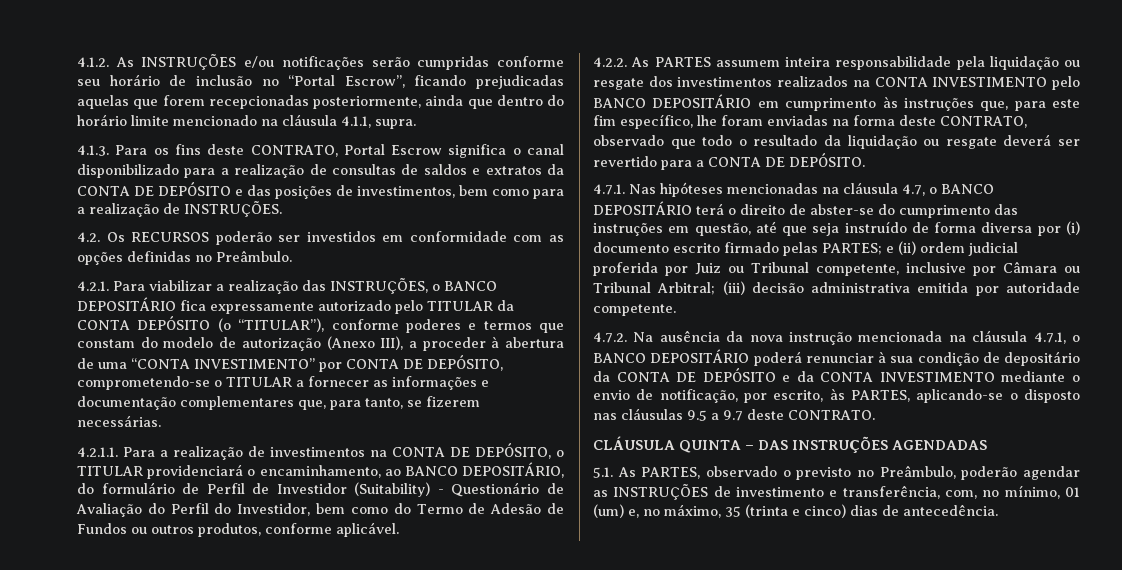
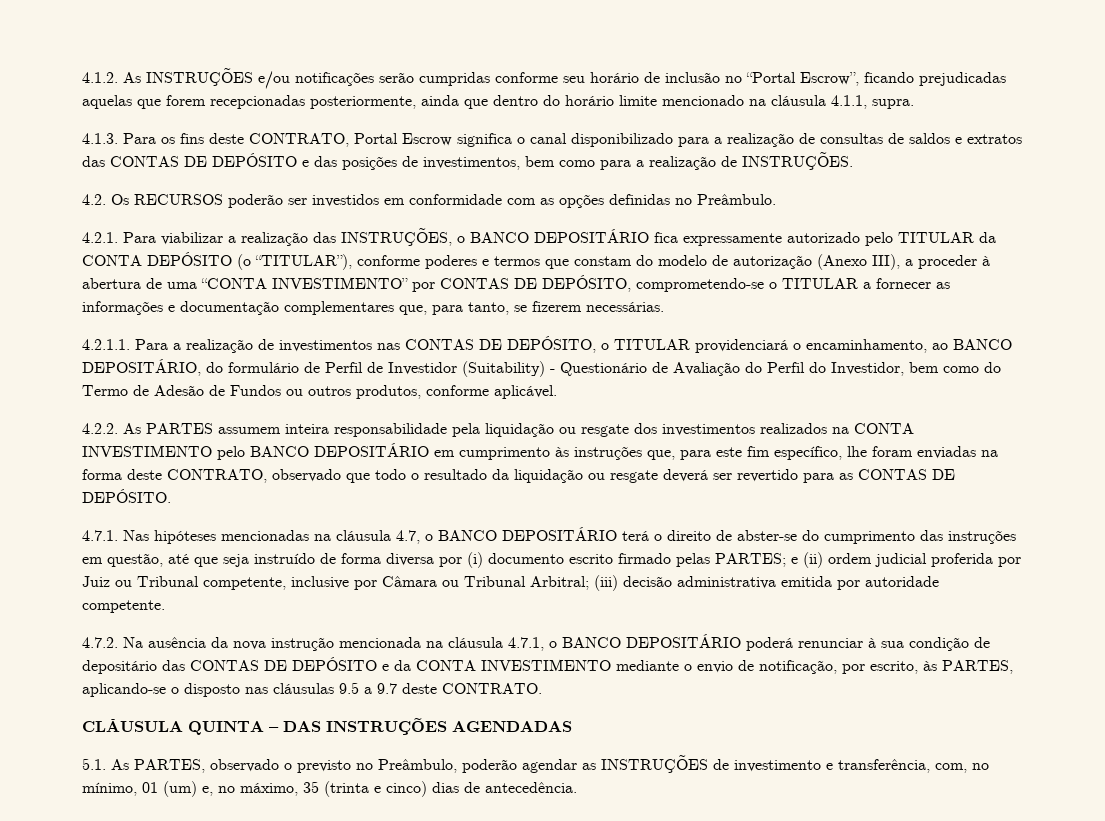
- 4.1.3. Para os fins deste CONTRATO, Portal Escrow significa o canal disponibilizado para a realização de consultas de saldos e extratos da CONTA DE DEPÓSITO e das posições de investimentos, bem como para a realização de INSTRUÇÕES.
+ 4.1.3. Para os fins deste CONTRATO, Portal Escrow significa o canal disponibilizado para a realização de consultas de saldos e extratos das CONTAS DE DEPÓSITO e das posições de investimentos, bem como para a realização de INSTRUÇÕES.
- 4.2.1. Para viabilizar a realização das INSTRUÇÕES, o BANCO DEPOSITÁRIO fica expressamente autorizado pelo TITULAR da CONTA DEPÓSITO (o “TITULAR”), conforme poderes e termos que constam do modelo de autorização (Anexo III), a proceder à abertura de uma “CONTA INVESTIMENTO” por CONTA DE DEPÓSITO, comprometendo-se o TITULAR a fornecer as informações e documentação complementares que, para tanto, se fizerem necessárias.
+ 4.2.1. Para viabilizar a realização das INSTRUÇÕES, o BANCO DEPOSITÁRIO fica expressamente autorizado pelo TITULAR da CONTA DEPÓSITO (o “TITULAR”), conforme poderes e termos que constam do modelo de autorização (Anexo III), a proceder à abertura de uma “CONTA INVESTIMENTO” por CONTAS DE DEPÓSITO, comprometendo-se o TITULAR a fornecer as informações e documentação complementares que, para tanto, se fizerem necessárias.
- 4.2.1.1. Para a realização de investimentos na CONTA DE DEPÓSITO, o TITULAR providenciará o encaminhamento, ao BANCO DEPOSITÁRIO, do formulário de Perfil de Investidor (Suitability) - Questionário de Avaliação do Perfil do Investidor, bem como do Termo de Adesão de Fundos ou outros produtos, conforme aplicável.
+ 4.2.1.1. Para a realização de investimentos nas CONTAS DE DEPÓSITO, o TITULAR providenciará o encaminhamento, ao BANCO DEPOSITÁRIO, do formulário de Perfil de Investidor (Suitability) - Questionário de Avaliação do Perfil do Investidor, bem como do Termo de Adesão de Fundos ou outros produtos, conforme aplicável.
- 4.2.2. As PARTES assumem inteira responsabilidade pela liquidação ou resgate dos investimentos realizados na CONTA INVESTIMENTO pelo BANCO DEPOSITÁRIO em cumprimento às instruções que, para este fim específico, lhe foram enviadas na forma deste CONTRATO, observado que todo o resultado da liquidação ou resgate deverá ser revertido para a CONTA DE DEPÓSITO.
+ 4.2.2. As PARTES assumem inteira responsabilidade pela liquidação ou resgate dos investimentos realizados na CONTA INVESTIMENTO pelo BANCO DEPOSITÁRIO em cumprimento às instruções que, para este fim específico, lhe foram enviadas na forma deste CONTRATO, observado que todo o resultado da liquidação ou resgate deverá ser revertido para as CONTAS DE DEPÓSITO.
- 4.7.2. Na ausência da nova instrução mencionada na cláusula 4.7.1, o BANCO DEPOSITÁRIO poderá renunciar à sua condição de depositário da CONTA DE DEPÓSITO e da CONTA INVESTIMENTO mediante o envio de notificação, por escrito, às PARTES, aplicando-se o disposto nas cláusulas 9.5 a 9.7 deste CONTRATO.
+ 4.7.2. Na ausência da nova instrução mencionada na cláusula 4.7.1, o BANCO DEPOSITÁRIO poderá renunciar à sua condição de depositário das CONTAS DE DEPÓSITO e da CONTA INVESTIMENTO mediante o envio de notificação, por escrito, às PARTES, aplicando-se o disposto nas cláusulas 9.5 a 9.7 deste CONTRATO.

